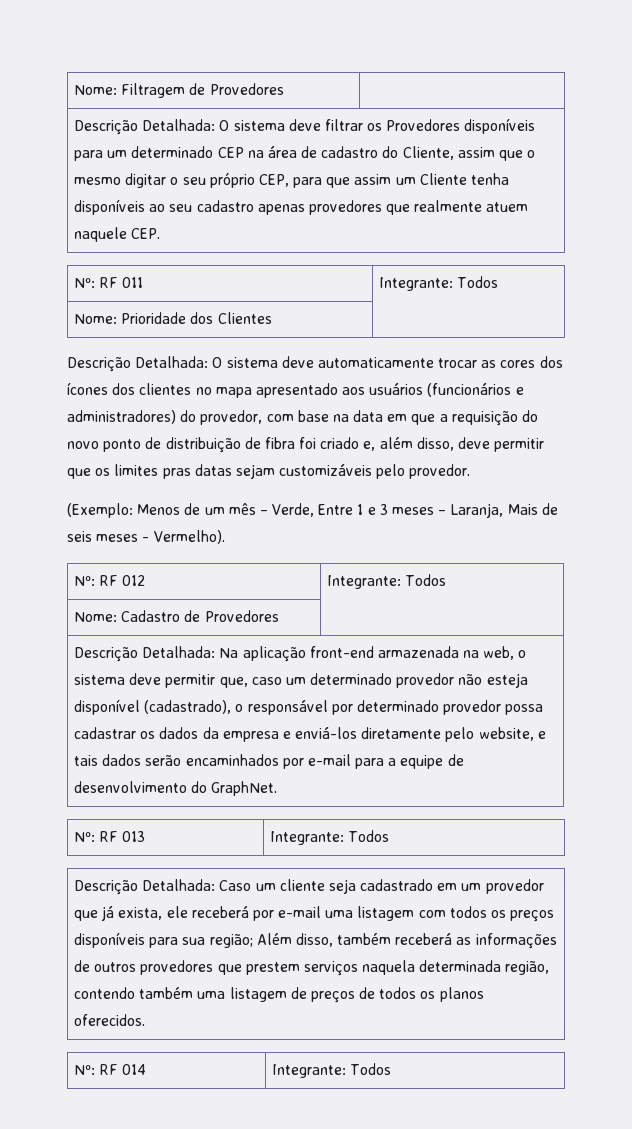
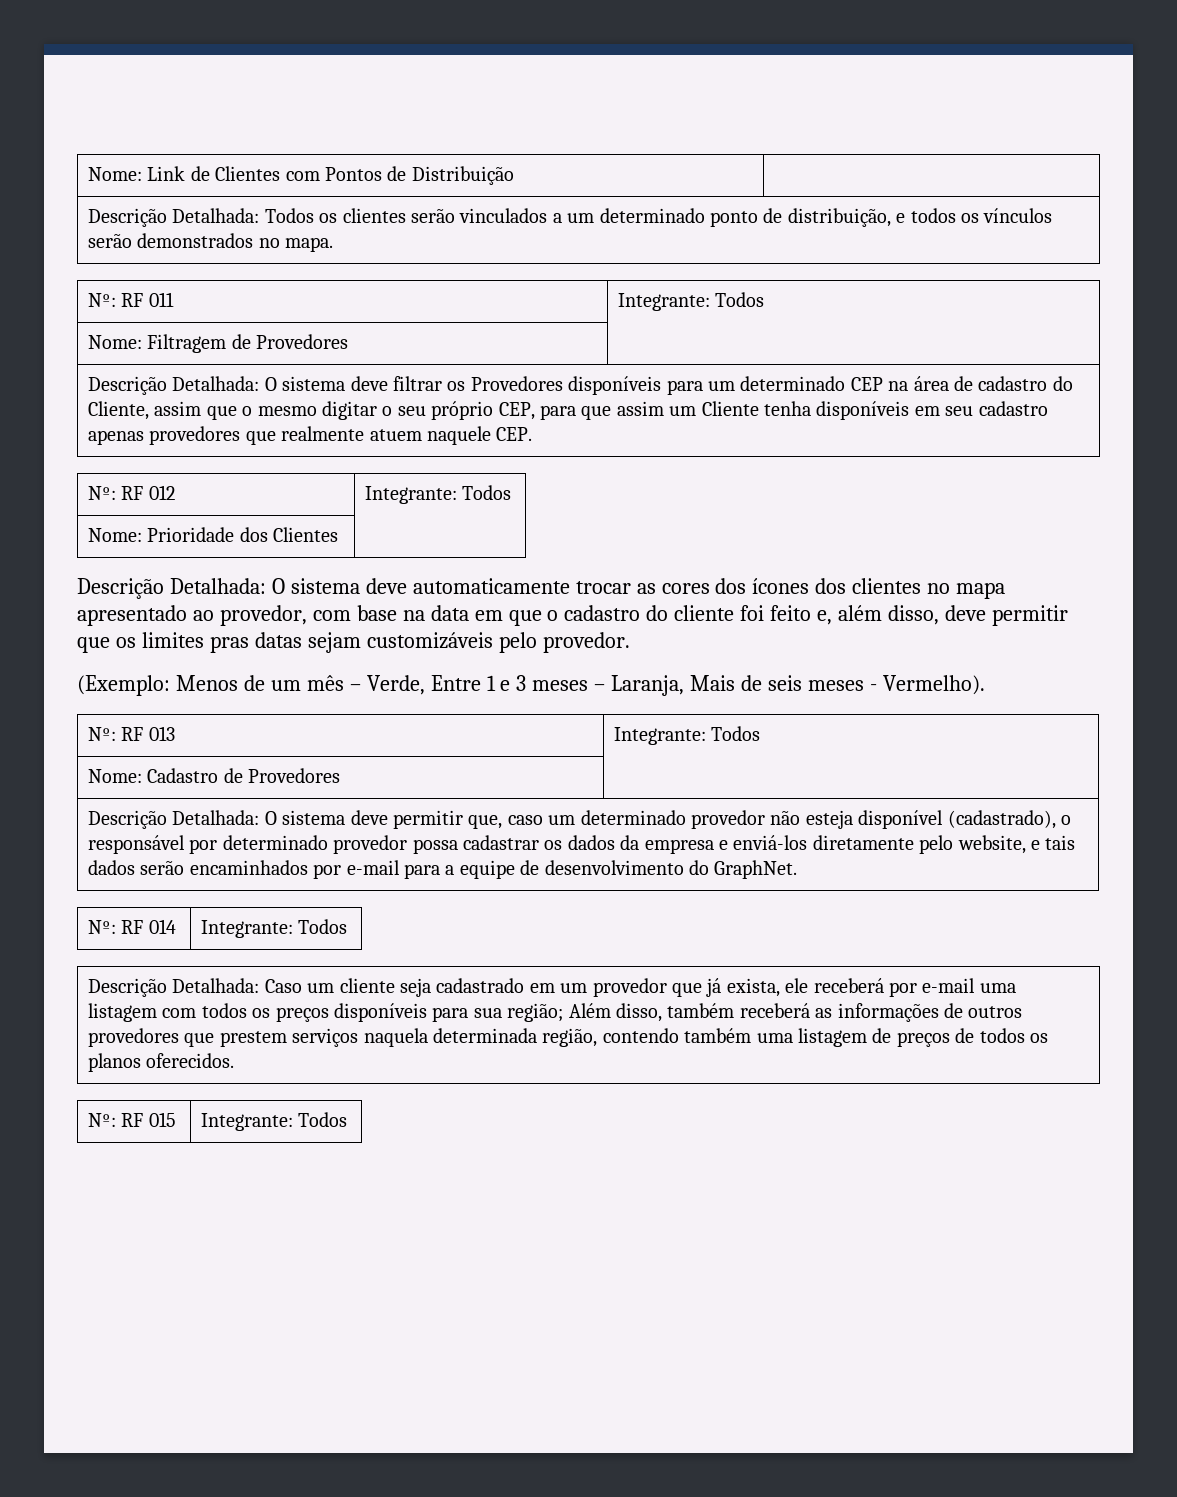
+ Nome: Link de Clientes com Pontos de Distribuição |
+ Descrição Detalhada: Todos os clientes serão vinculados a um determinado ponto de distribuição, e todos os vínculos serão demonstrados no mapa.
+ Nº: RF 011 | Integrante: Todos
- Descrição Detalhada: O sistema deve filtrar os Provedores disponíveis para um determinado CEP na área de cadastro do Cliente, assim que o mesmo digitar o seu próprio CEP, para que assim um Cliente tenha disponíveis ao seu cadastro apenas provedores que realmente atuem naquele CEP.
+ Descrição Detalhada: O sistema deve filtrar os Provedores disponíveis para um determinado CEP na área de cadastro do Cliente, assim que o mesmo digitar o seu próprio CEP, para que assim um Cliente tenha disponíveis em seu cadastro apenas provedores que realmente atuem naquele CEP.
- Nº: RF 011 | Integrante: Todos
+ Nº: RF 012 | Integrante: Todos
- Descrição Detalhada: O sistema deve automaticamente trocar as cores dos ícones dos clientes no mapa apresentado aos usuários (funcionários e administradores) do provedor, com base na data em que a requisição do novo ponto de distribuição de fibra foi criado e, além disso, deve permitir que os limites pras datas sejam customizáveis pelo provedor.
+ Descrição Detalhada: O sistema deve automaticamente trocar as cores dos ícones dos clientes no mapa apresentado ao provedor, com base na data em que o cadastro do cliente foi feito e, além disso, deve permitir que os limites pras datas sejam customizáveis pelo provedor.
- Nº: RF 012 | Integrante: Todos
+ Nº: RF 013 | Integrante: Todos
- Descrição Detalhada: Na aplicação front-end armazenada na web, o sistema deve permitir que, caso um determinado provedor não esteja disponível (cadastrado), o responsável por determinado provedor possa cadastrar os dados da empresa e enviá-los diretamente pelo website, e tais dados serão encaminhados por e-mail para a equipe de desenvolvimento do GraphNet.
+ Descrição Detalhada: O sistema deve permitir que, caso um determinado provedor não esteja disponível (cadastrado), o responsável por determinado provedor possa cadastrar os dados da empresa e enviá-los diretamente pelo website, e tais dados serão encaminhados por e-mail para a equipe de desenvolvimento do GraphNet.
- Nº: RF 013 | Integrante: Todos
+ Nº: RF 014 | Integrante: Todos
- Nº: RF 014 | Integrante: Todos
+ Nº: RF 015 | Integrante: Todos

